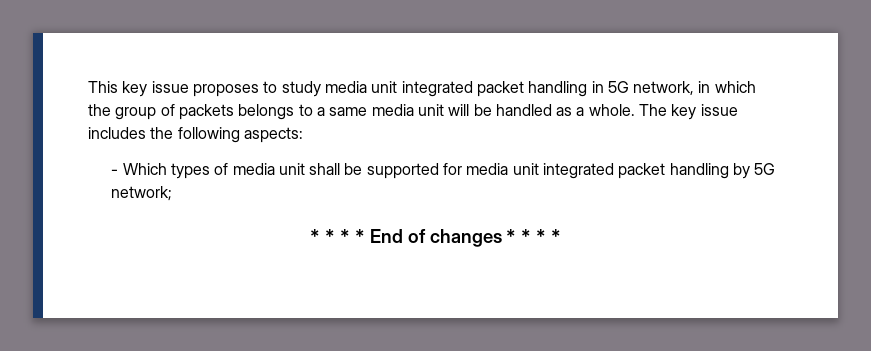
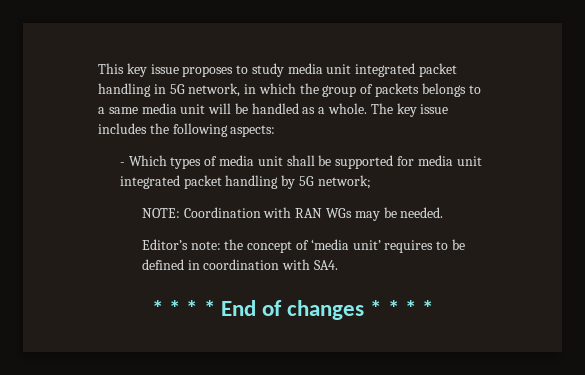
+ NOTE: Coordination with RAN WGs may be needed.
+ Editor’s note: the concept of ‘media unit’ requires to be defined in coordination with SA4.

